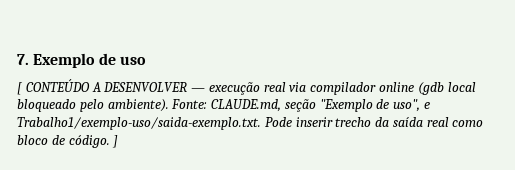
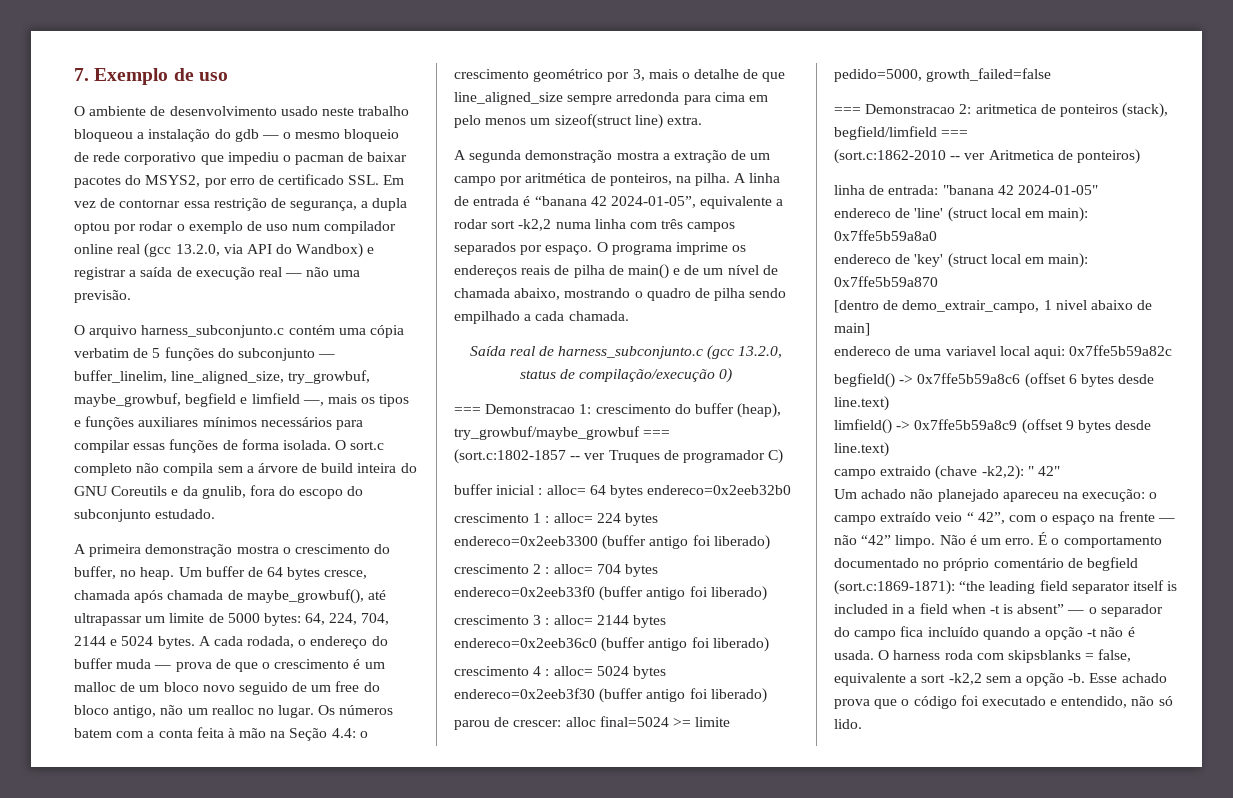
- [ CONTEÚDO A DESENVOLVER — execução real via compilador online (gdb local bloqueado pelo ambiente). Fonte: CLAUDE.md, seção "Exemplo de uso", e Trabalho1/exemplo-uso/saida-exemplo.txt. Pode inserir trecho da saída real como bloco de código. ]
+ O ambiente de desenvolvimento usado neste trabalho bloqueou a instalação do gdb — o mesmo bloqueio de rede corporativo que impediu o pacman de baixar pacotes do MSYS2, por erro de certificado SSL. Em vez de contornar essa restrição de segurança, a dupla optou por rodar o exemplo de uso num compilador online real (gcc 13.2.0, via API do Wandbox) e registrar a saída de execução real — não uma previsão.
+ O arquivo harness_subconjunto.c contém uma cópia verbatim de 5 funções do subconjunto — buffer_linelim, line_aligned_size, try_growbuf, maybe_growbuf, begfield e limfield —, mais os tipos e funções auxiliares mínimos necessários para compilar essas funções de forma isolada. O sort.c completo não compila sem a árvore de build inteira do GNU Coreutils e da gnulib, fora do escopo do subconjunto estudado.
+ A primeira demonstração mostra o crescimento do buffer, no heap. Um buffer de 64 bytes cresce, chamada após chamada de maybe_growbuf(), até ultrapassar um limite de 5000 bytes: 64, 224, 704, 2144 e 5024 bytes. A cada rodada, o endereço do buffer muda — prova de que o crescimento é um malloc de um bloco novo seguido de um free do bloco antigo, não um realloc no lugar. Os números batem com a conta feita à mão na Seção 4.4: o crescimento geométrico por 3, mais o detalhe de que line_aligned_size sempre arredonda para cima em pelo menos um sizeof(struct line) extra.
+ A segunda demonstração mostra a extração de um campo por aritmética de ponteiros, na pilha. A linha de entrada é “banana 42 2024-01-05”, equivalente a rodar sort -k2,2 numa linha com três campos separados por espaço. O programa imprime os endereços reais de pilha de main() e de um nível de chamada abaixo, mostrando o quadro de pilha sendo empilhado a cada chamada.
+ Saída real de harness_subconjunto.c (gcc 13.2.0, status de compilação/execução 0)
+ === Demonstracao 1: crescimento do buffer (heap), try_growbuf/maybe_growbuf ===
+ (sort.c:1802-1857 -- ver Truques de programador C)
+ buffer inicial : alloc= 64 bytes endereco=0x2eeb32b0
+ crescimento 1 : alloc= 224 bytes endereco=0x2eeb3300 (buffer antigo foi liberado)
+ crescimento 2 : alloc= 704 bytes endereco=0x2eeb33f0 (buffer antigo foi liberado)
+ crescimento 3 : alloc= 2144 bytes endereco=0x2eeb36c0 (buffer antigo foi liberado)
+ crescimento 4 : alloc= 5024 bytes endereco=0x2eeb3f30 (buffer antigo foi liberado)
+ parou de crescer: alloc final=5024 >= limite pedido=5000, growth_failed=false
+ === Demonstracao 2: aritmetica de ponteiros (stack), begfield/limfield ===
+ (sort.c:1862-2010 -- ver Aritmetica de ponteiros)
+ linha de entrada: "banana 42 2024-01-05"
+ endereco de 'line' (struct local em main): 0x7ffe5b59a8a0
+ endereco de 'key' (struct local em main): 0x7ffe5b59a870
+ [dentro de demo_extrair_campo, 1 nivel abaixo de main]
+ endereco de uma variavel local aqui: 0x7ffe5b59a82c
+ begfield() -> 0x7ffe5b59a8c6 (offset 6 bytes desde line.text)
+ limfield() -> 0x7ffe5b59a8c9 (offset 9 bytes desde line.text)
+ campo extraido (chave -k2,2): " 42"
+ Um achado não planejado apareceu na execução: o campo extraído veio “ 42”, com o espaço na frente — não “42” limpo. Não é um erro. É o comportamento documentado no próprio comentário de begfield (sort.c:1869-1871): “the leading field separator itself is included in a field when -t is absent” — o separador do campo fica incluído quando a opção -t não é usada. O harness roda com skipsblanks = false, equivalente a sort -k2,2 sem a opção -b. Esse achado prova que o código foi executado e entendido, não só lido.

